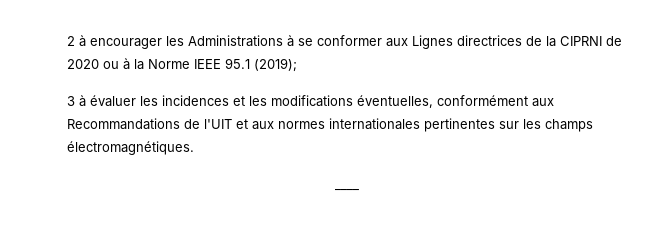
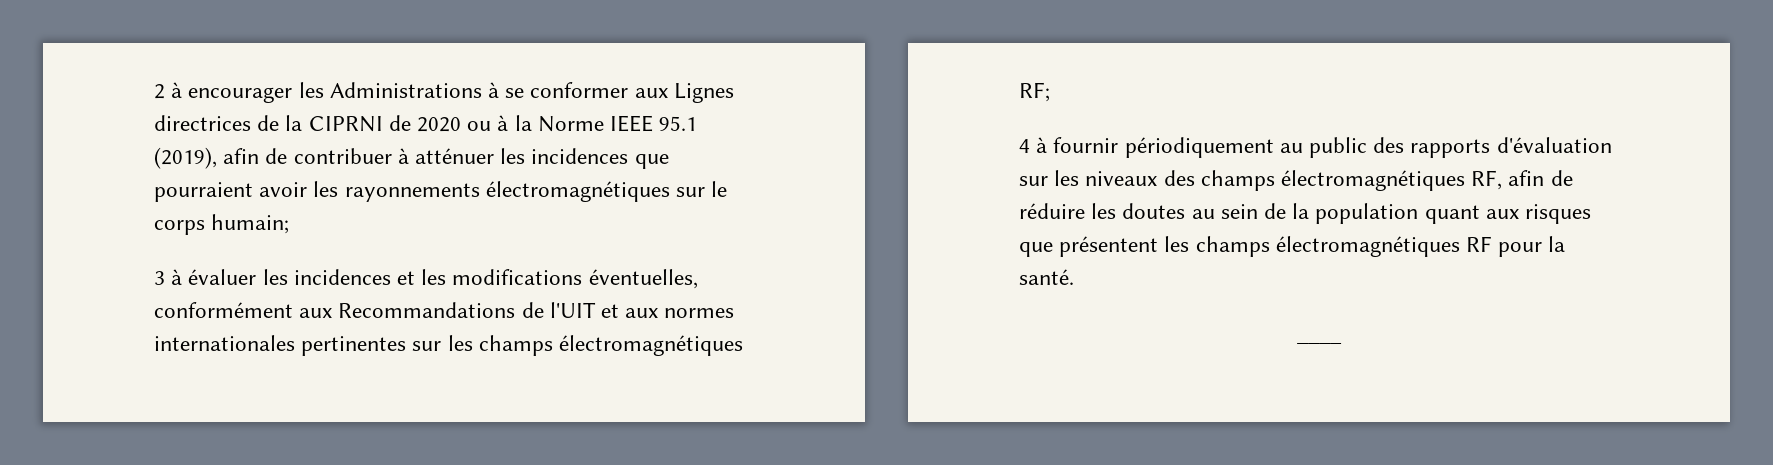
- 2 à encourager les Administrations à se conformer aux Lignes directrices de la CIPRNI de 2020 ou à la Norme IEEE 95.1 (2019);
+ 2 à encourager les Administrations à se conformer aux Lignes directrices de la CIPRNI de 2020 ou à la Norme IEEE 95.1 (2019), afin de contribuer à atténuer les incidences que pourraient avoir les rayonnements électromagnétiques sur le corps humain;
- 3 à évaluer les incidences et les modifications éventuelles, conformément aux Recommandations de l'UIT et aux normes internationales pertinentes sur les champs électromagnétiques.
+ 3 à évaluer les incidences et les modifications éventuelles, conformément aux Recommandations de l'UIT et aux normes internationales pertinentes sur les champs électromagnétiques RF;
+ 4 à fournir périodiquement au public des rapports d'évaluation sur les niveaux des champs électromagnétiques RF, afin de réduire les doutes au sein de la population quant aux risques que présentent les champs électromagnétiques RF pour la santé.

